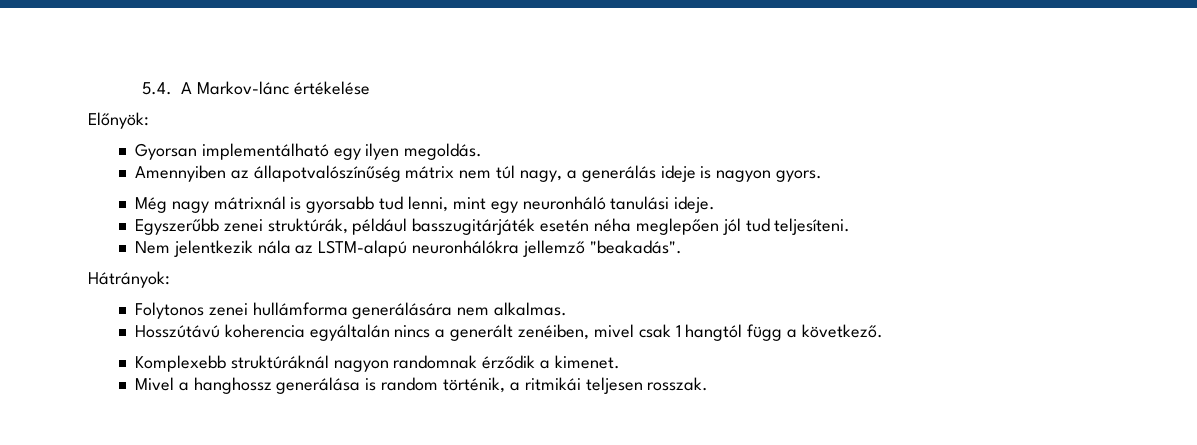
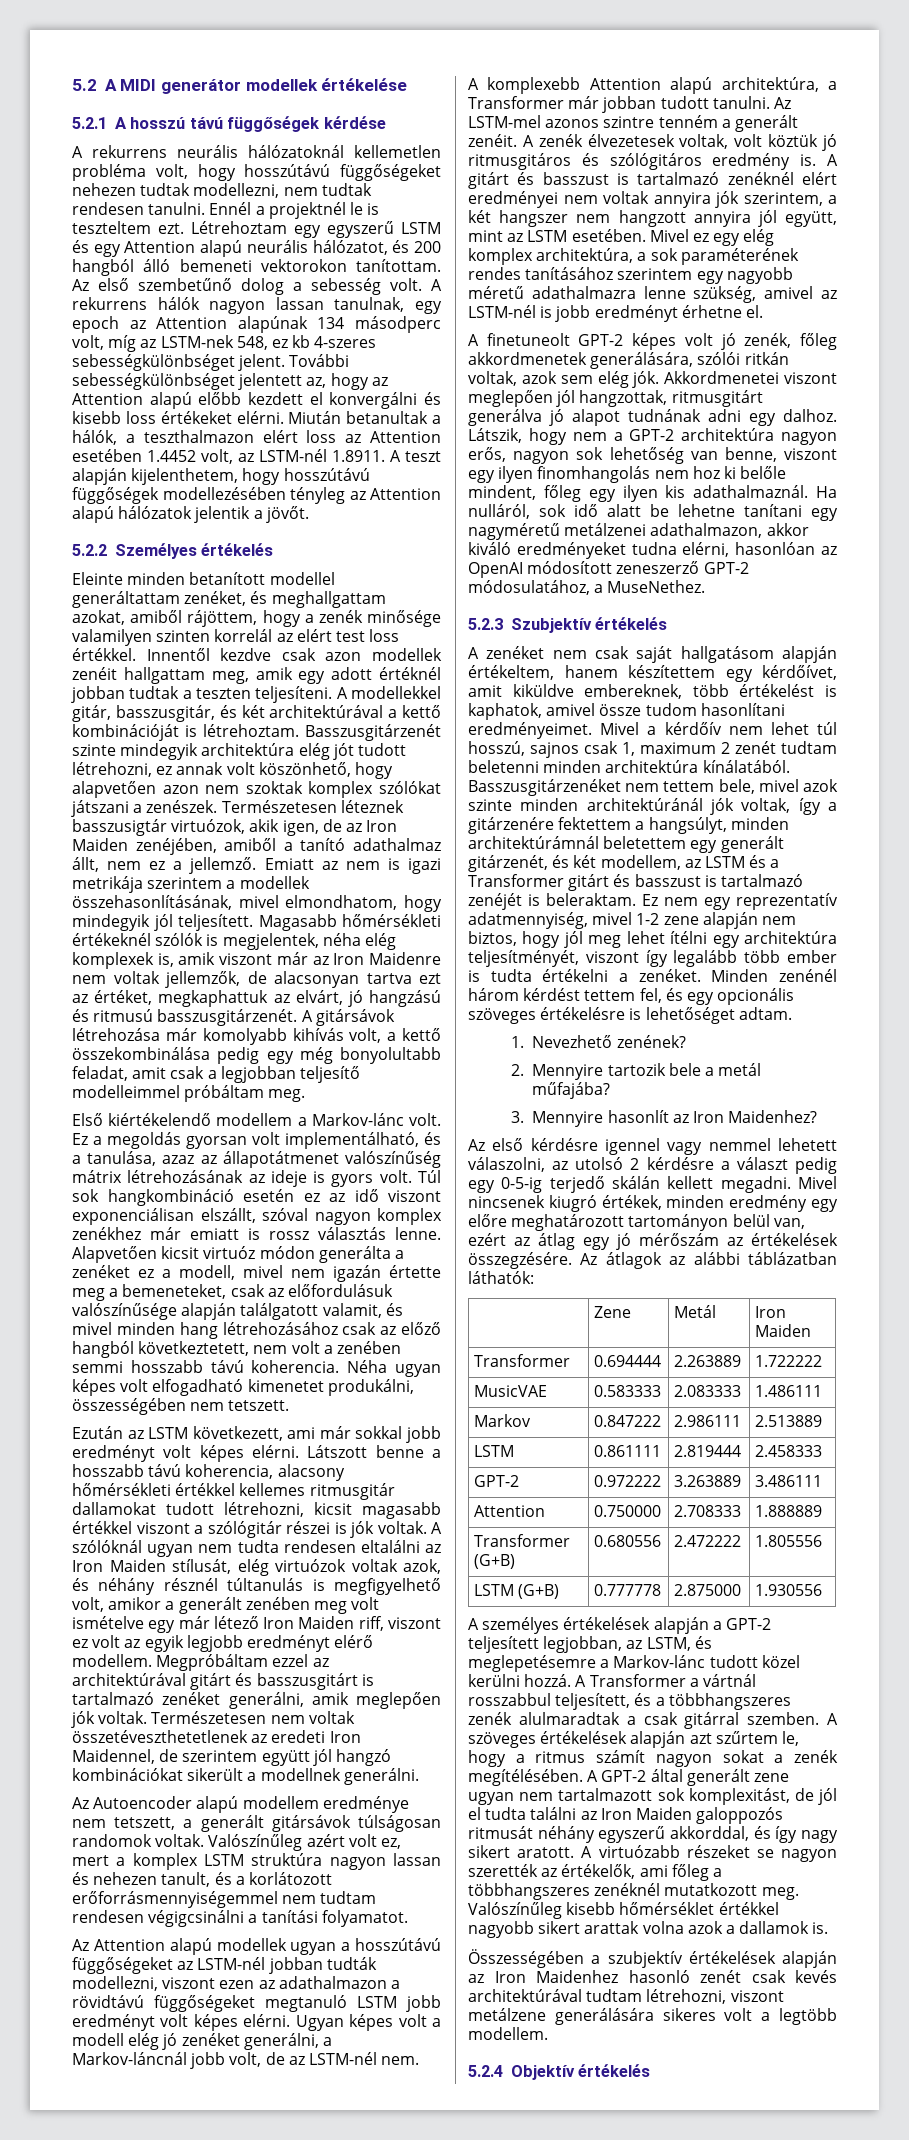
- 5.4. A Markov-lánc értékelése
- Előnyök:
- Gyorsan implementálható egy ilyen megoldás.
- Amennyiben az állapotvalószínűség mátrix nem túl nagy, a generálás ideje is nagyon gyors.
- Még nagy mátrixnál is gyorsabb tud lenni, mint egy neuronháló tanulási ideje.
- Egyszerűbb zenei struktúrák, például basszugitárjáték esetén néha meglepően jól tud teljesíteni.
- Nem jelentkezik nála az LSTM-alapú neuronhálókra jellemző "beakadás".
- Hátrányok:
- Folytonos zenei hullámforma generálására nem alkalmas.
- Hosszútávú koherencia egyáltalán nincs a generált zenéiben, mivel csak 1 hangtól függ a következő.
- Komplexebb struktúráknál nagyon randomnak érződik a kimenet.
- Mivel a hanghossz generálása is random történik, a ritmikái teljesen rosszak.
+ 5.2 A MIDI generátor modellek értékelése
+ 5.2.1 A hosszú távú függőségek kérdése
+ A rekurrens neurális hálózatoknál kellemetlen probléma volt, hogy hosszútávú függőségeket nehezen tudtak modellezni, nem tudtak rendesen tanulni. Ennél a projektnél le is teszteltem ezt. Létrehoztam egy egyszerű LSTM és egy Attention alapú neurális hálózatot, és 200 hangból álló bemeneti vektorokon tanítottam. Az első szembetűnő dolog a sebesség volt. A rekurrens hálók nagyon lassan tanulnak, egy epoch az Attention alapúnak 134 másodperc volt, míg az LSTM-nek 548, ez kb 4-szeres sebességkülönbséget jelent. További sebességkülönbséget jelentett az, hogy az Attention alapú előbb kezdett el konvergálni és kisebb loss értékeket elérni. Miután betanultak a hálók, a teszthalmazon elért loss az Attention esetében 1.4452 volt, az LSTM-nél 1.8911. A teszt alapján kijelenthetem, hogy hosszútávú függőségek modellezésében tényleg az Attention alapú hálózatok jelentik a jövőt.
+ 5.2.2 Személyes értékelés
+ Eleinte minden betanított modellel generáltattam zenéket, és meghallgattam azokat, amiből rájöttem, hogy a zenék minősége valamilyen szinten korrelál az elért test loss értékkel. Innentől kezdve csak azon modellek zenéit hallgattam meg, amik egy adott értéknél jobban tudtak a teszten teljesíteni. A modellekkel gitár, basszusgitár, és két architektúrával a kettő kombinációját is létrehoztam. Basszusgitárzenét szinte mindegyik architektúra elég jót tudott létrehozni, ez annak volt köszönhető, hogy alapvetően azon nem szoktak komplex szólókat játszani a zenészek. Természetesen léteznek basszusigtár virtuózok, akik igen, de az Iron Maiden zenéjében, amiből a tanító adathalmaz állt, nem ez a jellemző. Emiatt az nem is igazi metrikája szerintem a modellek összehasonlításának, mivel elmondhatom, hogy mindegyik jól teljesített. Magasabb hőmérsékleti értékeknél szólók is megjelentek, néha elég komplexek is, amik viszont már az Iron Maidenre nem voltak jellemzők, de alacsonyan tartva ezt az értéket, megkaphattuk az elvárt, jó hangzású és ritmusú basszusgitárzenét. A gitársávok létrehozása már komolyabb kihívás volt, a kettő összekombinálása pedig egy még bonyolultabb feladat, amit csak a legjobban teljesítő modelleimmel próbáltam meg.
+ Első kiértékelendő modellem a Markov-lánc volt. Ez a megoldás gyorsan volt implementálható, és a tanulása, azaz az állapotátmenet valószínűség mátrix létrehozásának az ideje is gyors volt. Túl sok hangkombináció esetén ez az idő viszont exponenciálisan elszállt, szóval nagyon komplex zenékhez már emiatt is rossz választás lenne. Alapvetően kicsit virtuóz módon generálta a zenéket ez a modell, mivel nem igazán értette meg a bemeneteket, csak az előfordulásuk valószínűsége alapján találgatott valamit, és mivel minden hang létrehozásához csak az előző hangból következtetett, nem volt a zenében semmi hosszabb távú koherencia. Néha ugyan képes volt elfogadható kimenetet produkálni, összességében nem tetszett.
+ Ezután az LSTM következett, ami már sokkal jobb eredményt volt képes elérni. Látszott benne a hosszabb távú koherencia, alacsony hőmérsékleti értékkel kellemes ritmusgitár dallamokat tudott létrehozni, kicsit magasabb értékkel viszont a szólógitár részei is jók voltak. A szólóknál ugyan nem tudta rendesen eltalálni az Iron Maiden stílusát, elég virtuózok voltak azok, és néhány résznél túltanulás is megfigyelhető volt, amikor a generált zenében meg volt ismételve egy már létező Iron Maiden riff, viszont ez volt az egyik legjobb eredményt elérő modellem. Megpróbáltam ezzel az architektúrával gitárt és basszusgitárt is tartalmazó zenéket generálni, amik meglepően jók voltak. Természetesen nem voltak összetéveszthetetlenek az eredeti Iron Maidennel, de szerintem együtt jól hangzó kombinációkat sikerült a modellnek generálni.
+ Az Autoencoder alapú modellem eredménye nem tetszett, a generált gitársávok túlságosan randomok voltak. Valószínűleg azért volt ez, mert a komplex LSTM struktúra nagyon lassan és nehezen tanult, és a korlátozott erőforrásmennyiségemmel nem tudtam rendesen végigcsinálni a tanítási folyamatot.
+ Az Attention alapú modellek ugyan a hosszútávú függőségeket az LSTM-nél jobban tudták modellezni, viszont ezen az adathalmazon a rövidtávú függőségeket megtanuló LSTM jobb eredményt volt képes elérni. Ugyan képes volt a modell elég jó zenéket generálni, a Markov-láncnál jobb volt, de az LSTM-nél nem.
+ A komplexebb Attention alapú architektúra, a Transformer már jobban tudott tanulni. Az LSTM-mel azonos szintre tenném a generált zenéit. A zenék élvezetesek voltak, volt köztük jó ritmusgitáros és szólógitáros eredmény is. A gitárt és basszust is tartalmazó zenéknél elért eredményei nem voltak annyira jók szerintem, a két hangszer nem hangzott annyira jól együtt, mint az LSTM esetében. Mivel ez egy elég komplex architektúra, a sok paraméterének rendes tanításához szerintem egy nagyobb méretű adathalmazra lenne szükség, amivel az LSTM-nél is jobb eredményt érhetne el.
+ A finetuneolt GPT-2 képes volt jó zenék, főleg akkordmenetek generálására, szólói ritkán voltak, azok sem elég jók. Akkordmenetei viszont meglepően jól hangzottak, ritmusgitárt generálva jó alapot tudnának adni egy dalhoz. Látszik, hogy nem a GPT-2 architektúra nagyon erős, nagyon sok lehetőség van benne, viszont egy ilyen finomhangolás nem hoz ki belőle mindent, főleg egy ilyen kis adathalmaznál. Ha nulláról, sok idő alatt be lehetne tanítani egy nagyméretű metálzenei adathalmazon, akkor kiváló eredményeket tudna elérni, hasonlóan az OpenAI módosított zeneszerző GPT-2 módosulatához, a MuseNethez.
+ 5.2.3 Szubjektív értékelés
+ A zenéket nem csak saját hallgatásom alapján értékeltem, hanem készítettem egy kérdőívet, amit kiküldve embereknek, több értékelést is kaphatok, amivel össze tudom hasonlítani eredményeimet. Mivel a kérdőív nem lehet túl hosszú, sajnos csak 1, maximum 2 zenét tudtam beletenni minden architektúra kínálatából. Basszusgitárzenéket nem tettem bele, mivel azok szinte minden architektúránál jók voltak, így a gitárzenére fektettem a hangsúlyt, minden architektúrámnál beletettem egy generált gitárzenét, és két modellem, az LSTM és a Transformer gitárt és basszust is tartalmazó zenéjét is beleraktam. Ez nem egy reprezentatív adatmennyiség, mivel 1-2 zene alapján nem biztos, hogy jól meg lehet ítélni egy architektúra teljesítményét, viszont így legalább több ember is tudta értékelni a zenéket. Minden zenénél három kérdést tettem fel, és egy opcionális szöveges értékelésre is lehetőséget adtam.
+ 1. Nevezhető zenének?
+ 2. Mennyire tartozik bele a metál műfajába?
+ 3. Mennyire hasonlít az Iron Maidenhez?
+ Az első kérdésre igennel vagy nemmel lehetett válaszolni, az utolsó 2 kérdésre a választ pedig egy 0-5-ig terjedő skálán kellett megadni. Mivel nincsenek kiugró értékek, minden eredmény egy előre meghatározott tartományon belül van, ezért az átlag egy jó mérőszám az értékelések összegzésére. Az átlagok az alábbi táblázatban láthatók:
+ | Zene | Metál | Iron Maiden
+ Transformer | 0.694444 | 2.263889 | 1.722222
+ MusicVAE | 0.583333 | 2.083333 | 1.486111
+ Markov | 0.847222 | 2.986111 | 2.513889
+ LSTM | 0.861111 | 2.819444 | 2.458333
+ GPT-2 | 0.972222 | 3.263889 | 3.486111
+ Attention | 0.750000 | 2.708333 | 1.888889
+ Transformer (G+B) | 0.680556 | 2.472222 | 1.805556
+ LSTM (G+B) | 0.777778 | 2.875000 | 1.930556
+ A személyes értékelések alapján a GPT-2 teljesített legjobban, az LSTM, és meglepetésemre a Markov-lánc tudott közel kerülni hozzá. A Transformer a vártnál rosszabbul teljesített, és a többhangszeres zenék alulmaradtak a csak gitárral szemben. A szöveges értékelések alapján azt szűrtem le, hogy a ritmus számít nagyon sokat a zenék megítélésében. A GPT-2 által generált zene ugyan nem tartalmazott sok komplexitást, de jól el tudta találni az Iron Maiden galoppozós ritmusát néhány egyszerű akkorddal, és így nagy sikert aratott. A virtuózabb részeket se nagyon szerették az értékelők, ami főleg a többhangszeres zenéknél mutatkozott meg. Valószínűleg kisebb hőmérséklet értékkel nagyobb sikert arattak volna azok a dallamok is.
+ Összességében a szubjektív értékelések alapján az Iron Maidenhez hasonló zenét csak kevés architektúrával tudtam létrehozni, viszont metálzene generálására sikeres volt a legtöbb modellem.
+ 5.2.4 Objektív értékelés

